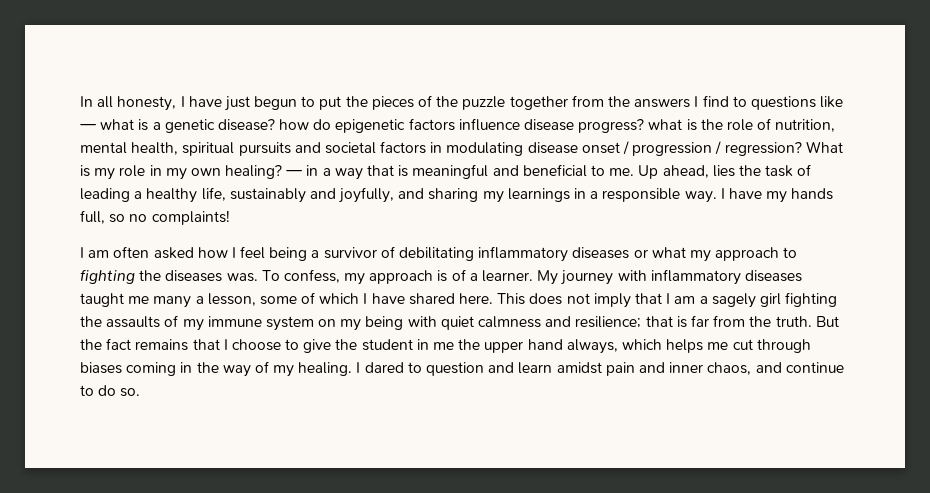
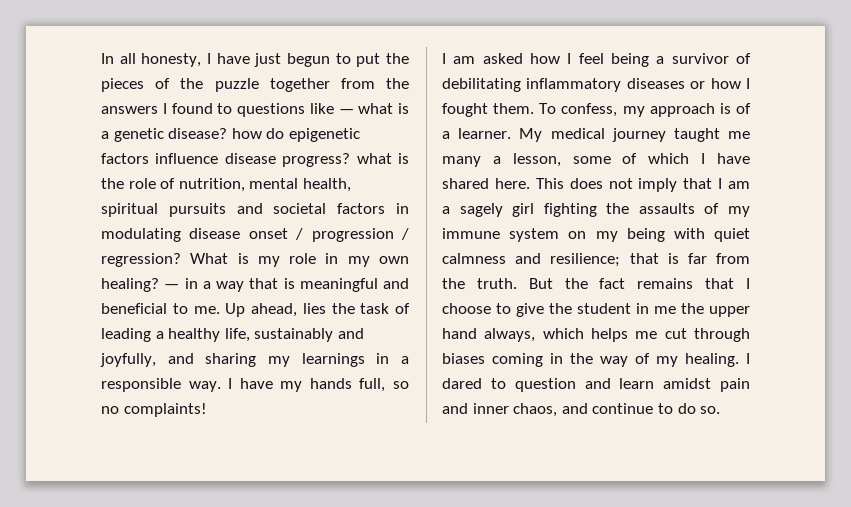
- In all honesty, I have just begun to put the pieces of the puzzle together from the answers I find to questions like — what is a genetic disease? how do epigenetic factors influence disease progress? what is the role of nutrition, mental health, spiritual pursuits and societal factors in modulating disease onset / progression / regression?
+ In all honesty, I have just begun to put the pieces of the puzzle together from the answers I found to questions like — what is a genetic disease? how do epigenetic factors influence disease progress? what is the role of nutrition, mental health, spiritual pursuits and societal factors in modulating disease onset / progression / regression?
- I am often asked how I feel being a survivor of debilitating inflammatory diseases or what my approach to fighting the diseases was.
+ I am asked how I feel being a survivor of debilitating inflammatory diseases or how I fought them.
- My journey with inflammatory diseases taught me many a lesson, some of which I have shared here.
+ My medical journey taught me many a lesson, some of which I have shared here.

